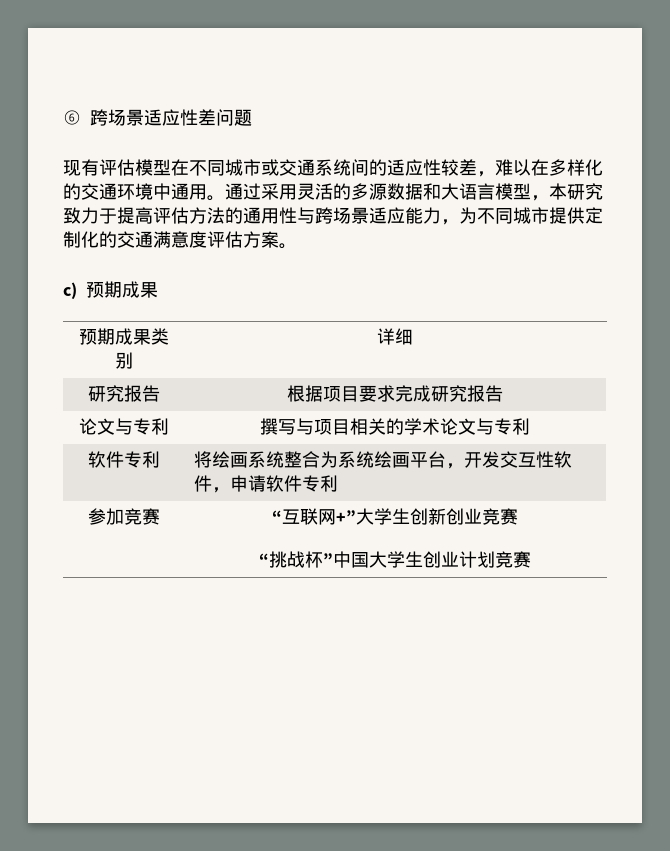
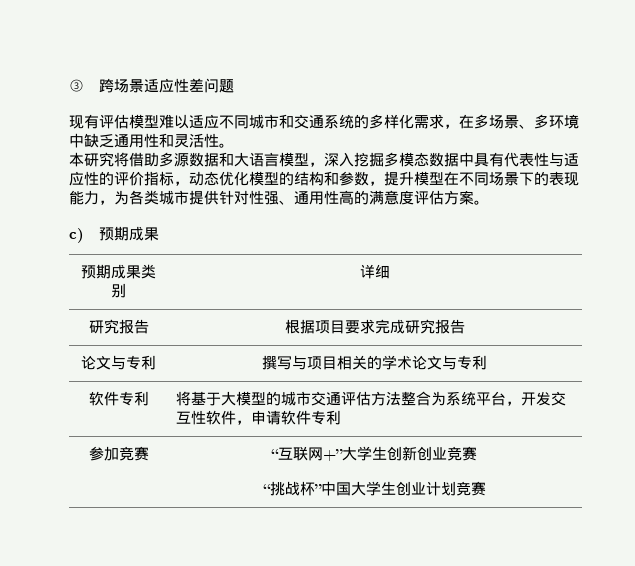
- ⑥跨场景适应性差问题
+ ③跨场景适应性差问题
- 现有评估模型在不同城市或交通系统间的适应性较差，难以在多样化的交通环境中通用。通过采用灵活的多源数据和大语言模型，本研究致力于提高评估方法的通用性与跨场景适应能力，为不同城市提供定制化的交通满意度评估方案。
+ 现有评估模型难以适应不同城市和交通系统的多样化需求，在多场景、多环境中缺乏通用性和灵活性。
+ 本研究将借助多源数据和大语言模型，深入挖掘多模态数据中具有代表性与适应性的评价指标，动态优化模型的结构和参数，提升模型在不同场景下的表现能力，为各类城市提供针对性强、通用性高的满意度评估方案。
- 软件专利 | 将绘画系统整合为系统绘画平台，开发交互性软件，申请软件专利
+ 软件专利 | 将基于大模型的城市交通评估方法整合为系统平台，开发交互性软件，申请软件专利

